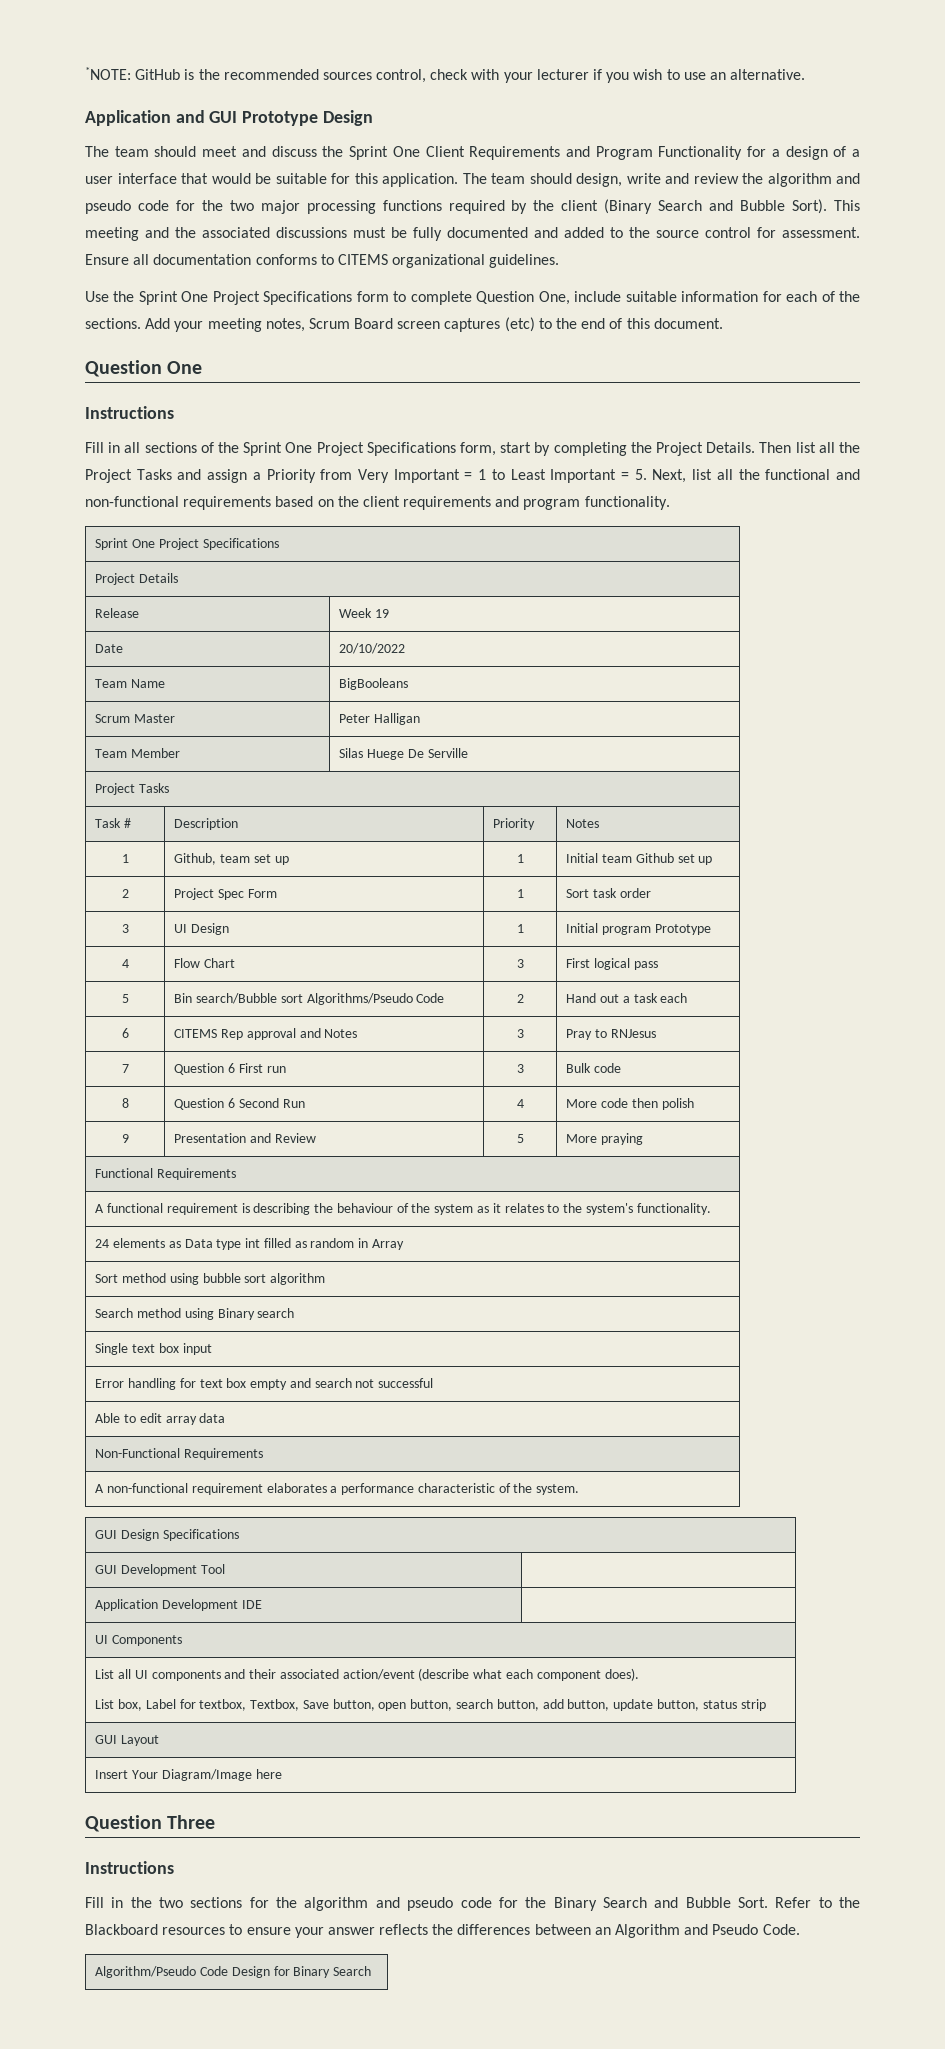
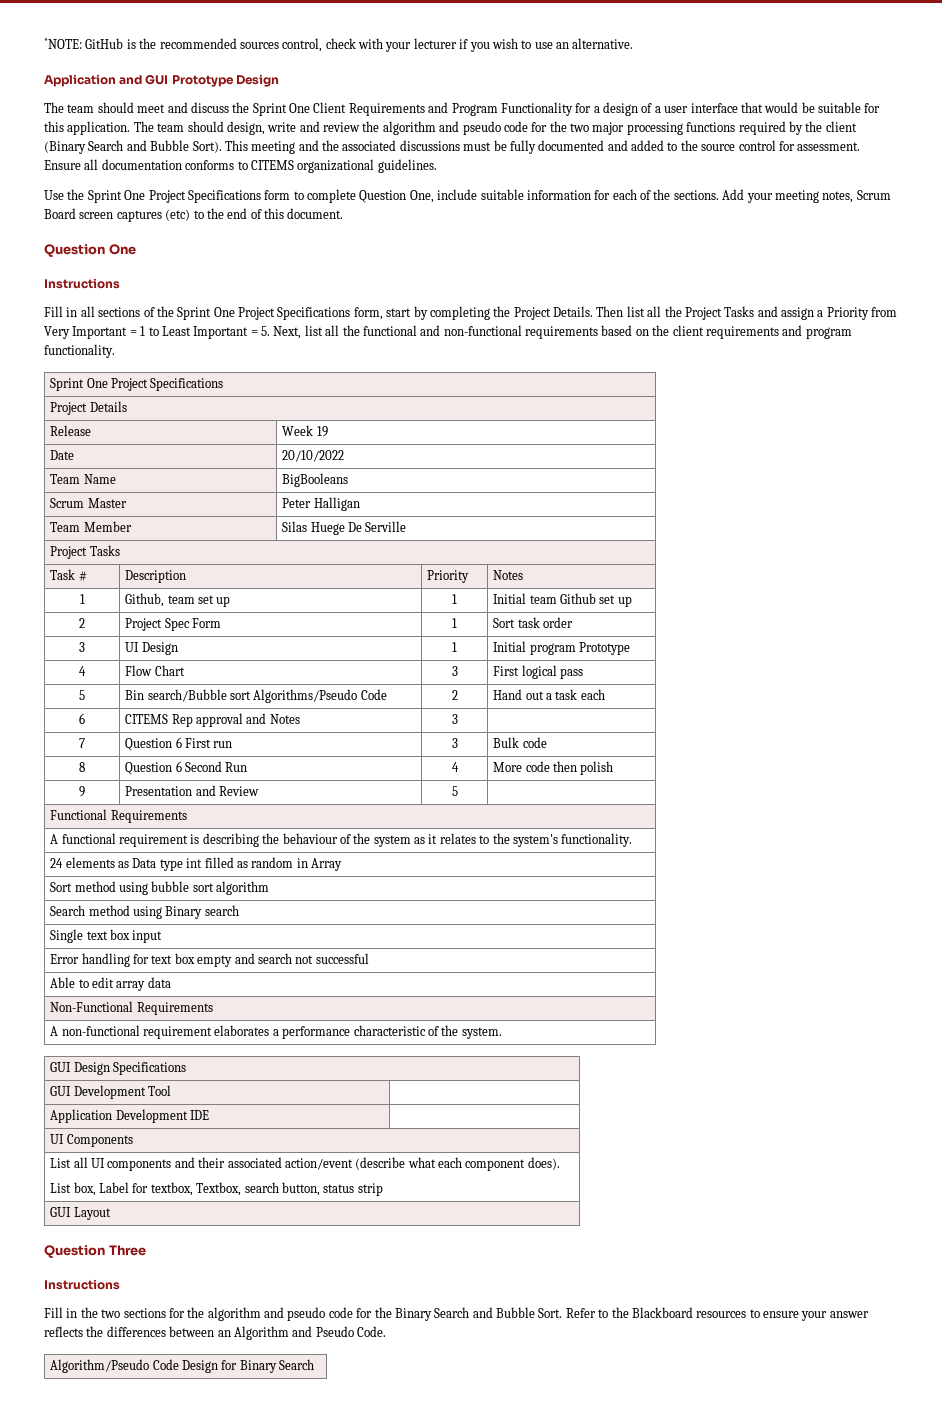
- 6 | CITEMS Rep approval and Notes | 3 | Pray to RNJesus
+ 6 | CITEMS Rep approval and Notes | 3 |
- 9 | Presentation and Review | 5 | More praying
+ 9 | Presentation and Review | 5 |
  List all UI components and their associated action/event (describe what each component does).
- List box, Label for textbox, Textbox, Save button, open button, search button, add button, update button, status strip
+ List box, Label for textbox, Textbox, search button, status strip
- Insert Your Diagram/Image here

